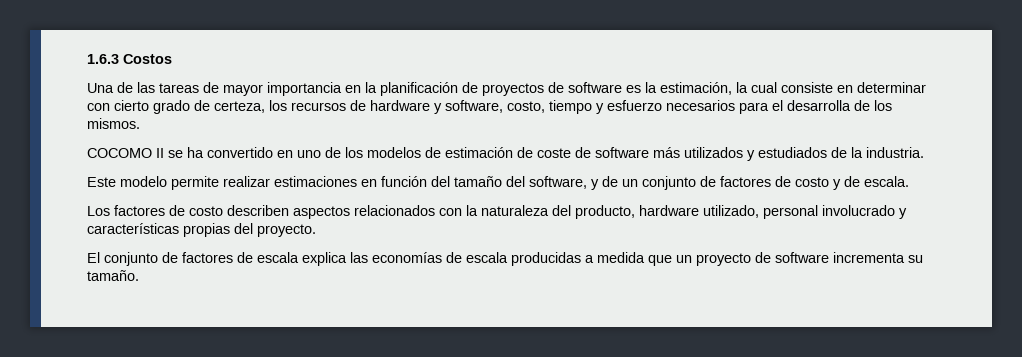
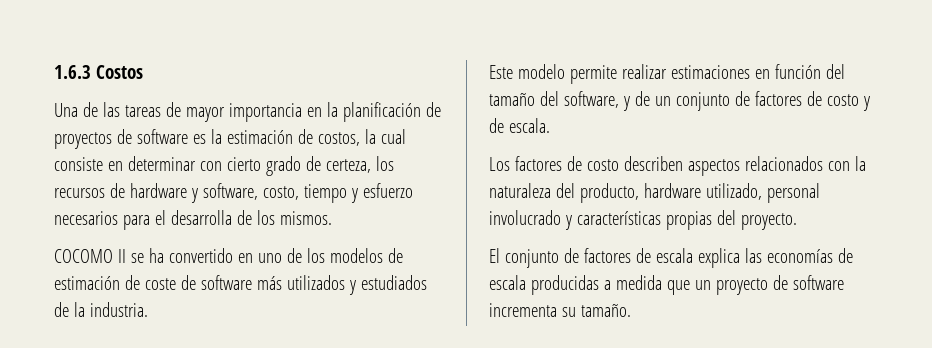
- Una de las tareas de mayor importancia en la planificación de proyectos de software es la estimación, la cual consiste en determinar con cierto grado de certeza, los recursos de hardware y software, costo, tiempo y esfuerzo necesarios para el desarrolla de los mismos.
+ Una de las tareas de mayor importancia en la planificación de proyectos de software es la estimación de costos, la cual consiste en determinar con cierto grado de certeza, los recursos de hardware y software, costo, tiempo y esfuerzo necesarios para el desarrolla de los mismos.

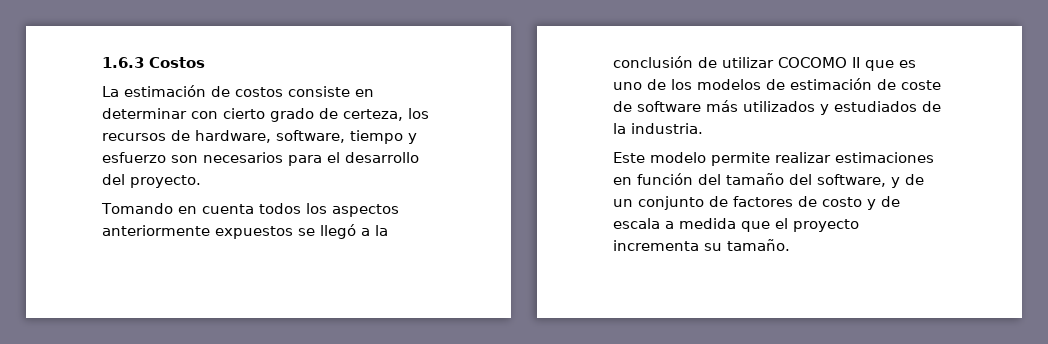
- Una de las tareas de mayor importancia en la planificación de proyectos de software es la estimación de costos, la cual consiste en determinar con cierto grado de certeza, los recursos de hardware y software, costo, tiempo y esfuerzo necesarios para el desarrolla de los mismos.
- COCOMO II se ha convertido en uno de los modelos de estimación de coste de software más utilizados y estudiados de la industria.
+ La estimación de costos consiste en determinar con cierto grado de certeza, los recursos de hardware, software, tiempo y esfuerzo son necesarios para el desarrollo del proyecto.
+ Tomando en cuenta todos los aspectos anteriormente expuestos se llegó a la conclusión de utilizar COCOMO II que es uno de los modelos de estimación de coste de software más utilizados y estudiados de la industria.
- Este modelo permite realizar estimaciones en función del tamaño del software, y de un conjunto de factores de costo y de escala.
- Los factores de costo describen aspectos relacionados con la naturaleza del producto, hardware utilizado, personal involucrado y características propias del proyecto.
- El conjunto de factores de escala explica las economías de escala producidas a medida que un proyecto de software incrementa su tamaño.
+ Este modelo permite realizar estimaciones en función del tamaño del software, y de un conjunto de factores de costo y de escala a medida que el proyecto incrementa su tamaño.

